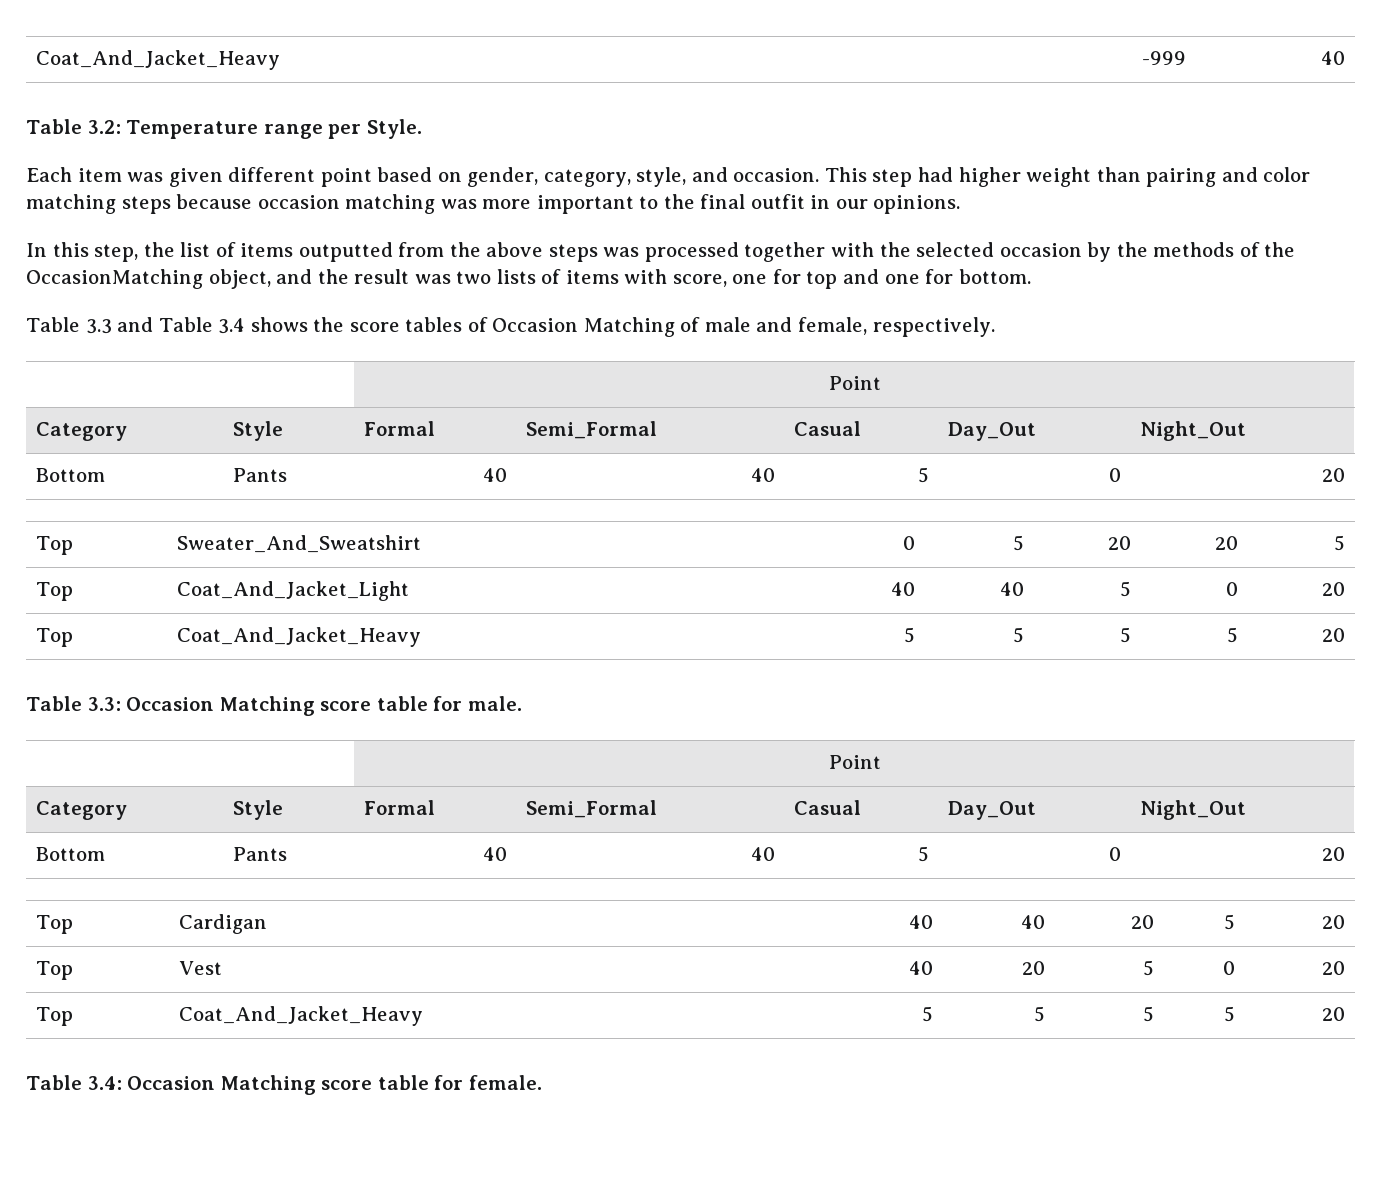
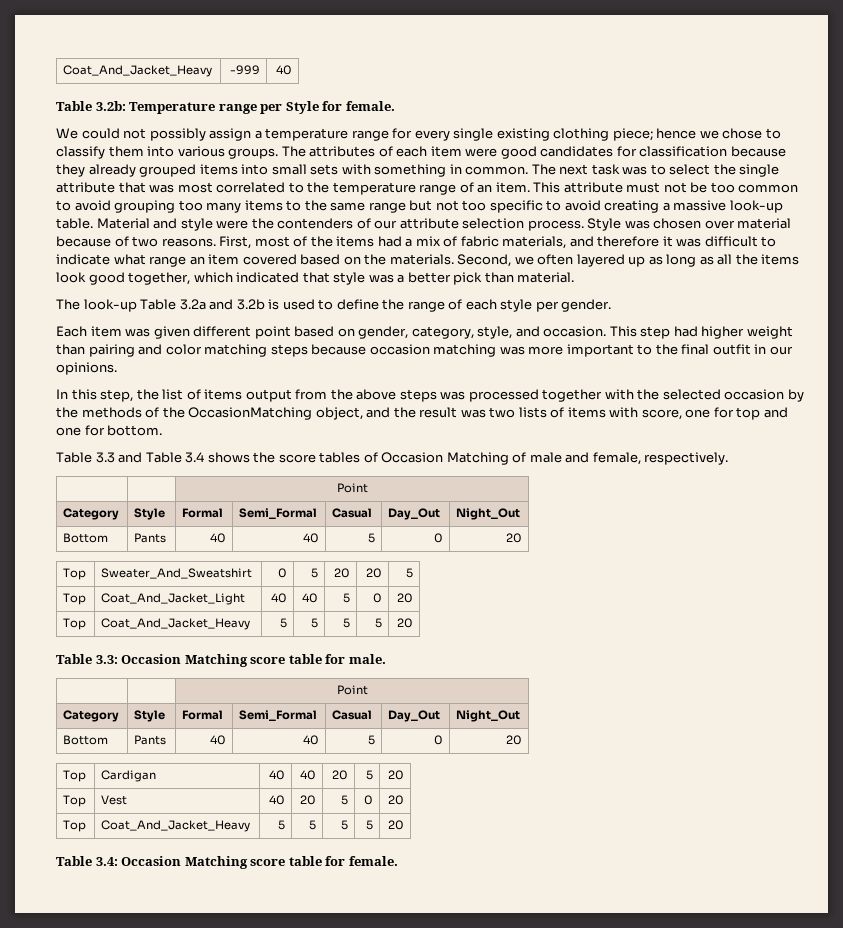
- Table 3.2: Temperature range per Style.
+ Table 3.2b: Temperature range per Style for female.
+ We could not possibly assign a temperature range for every single existing clothing piece; hence we chose to classify them into various groups. The attributes of each item were good candidates for classification because they already grouped items into small sets with something in common. The next task was to select the single attribute that was most correlated to the temperature range of an item. This attribute must not be too common to avoid grouping too many items to the same range but not too specific to avoid creating a massive look-up table. Material and style were the contenders of our attribute selection process. Style was chosen over material because of two reasons. First, most of the items had a mix of fabric materials, and therefore it was difficult to indicate what range an item covered based on the materials. Second, we often layered up as long as all the items look good together, which indicated that style was a better pick than material.
+ The look-up Table 3.2a and 3.2b is used to define the range of each style per gender.
- In this step, the list of items outputted from the above steps was processed together with the selected occasion by the methods of the OccasionMatching object, and the result was two lists of items with score, one for top and one for bottom.
+ In this step, the list of items output from the above steps was processed together with the selected occasion by the methods of the OccasionMatching object, and the result was two lists of items with score, one for top and one for bottom.

